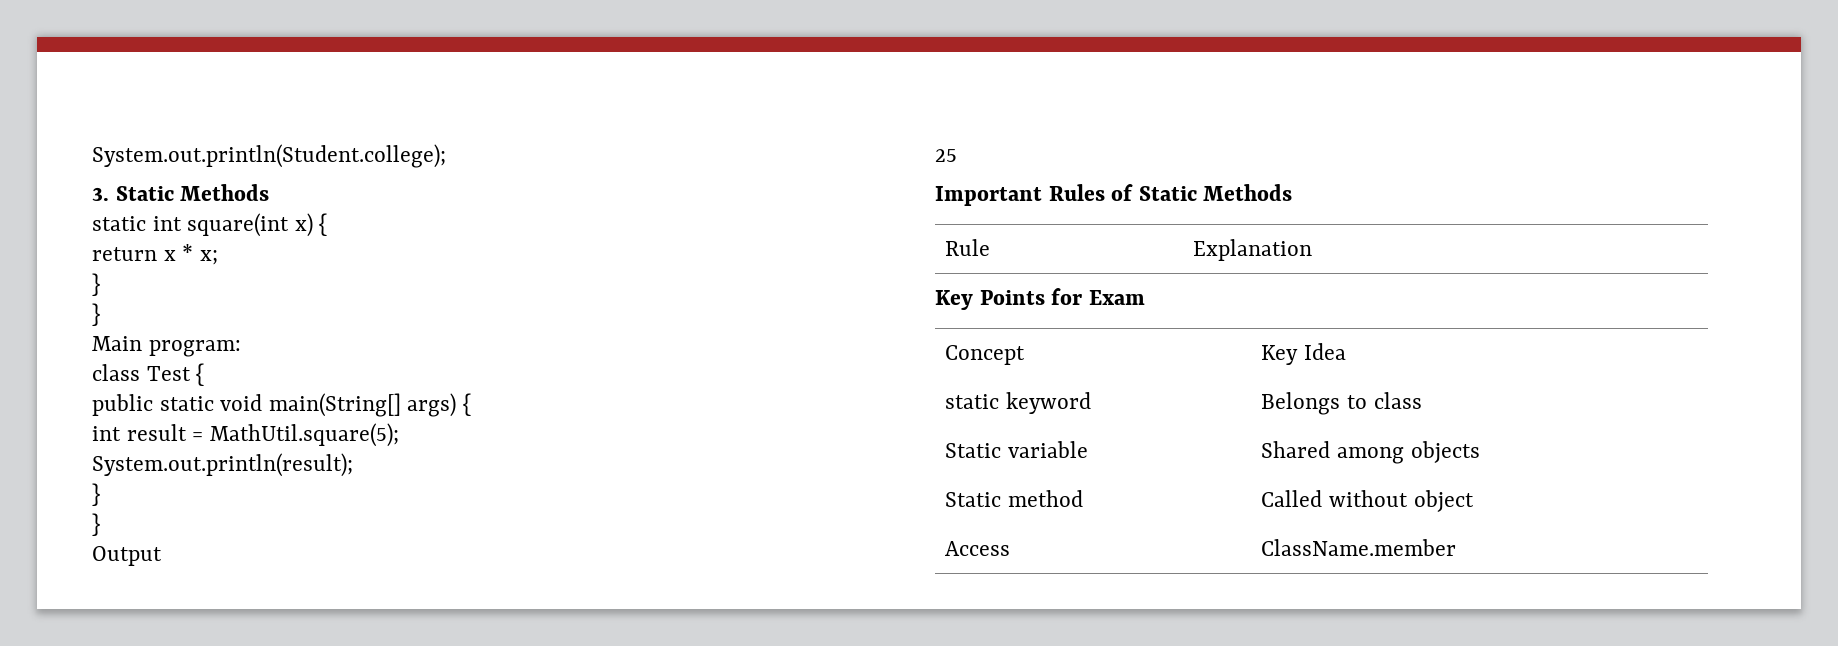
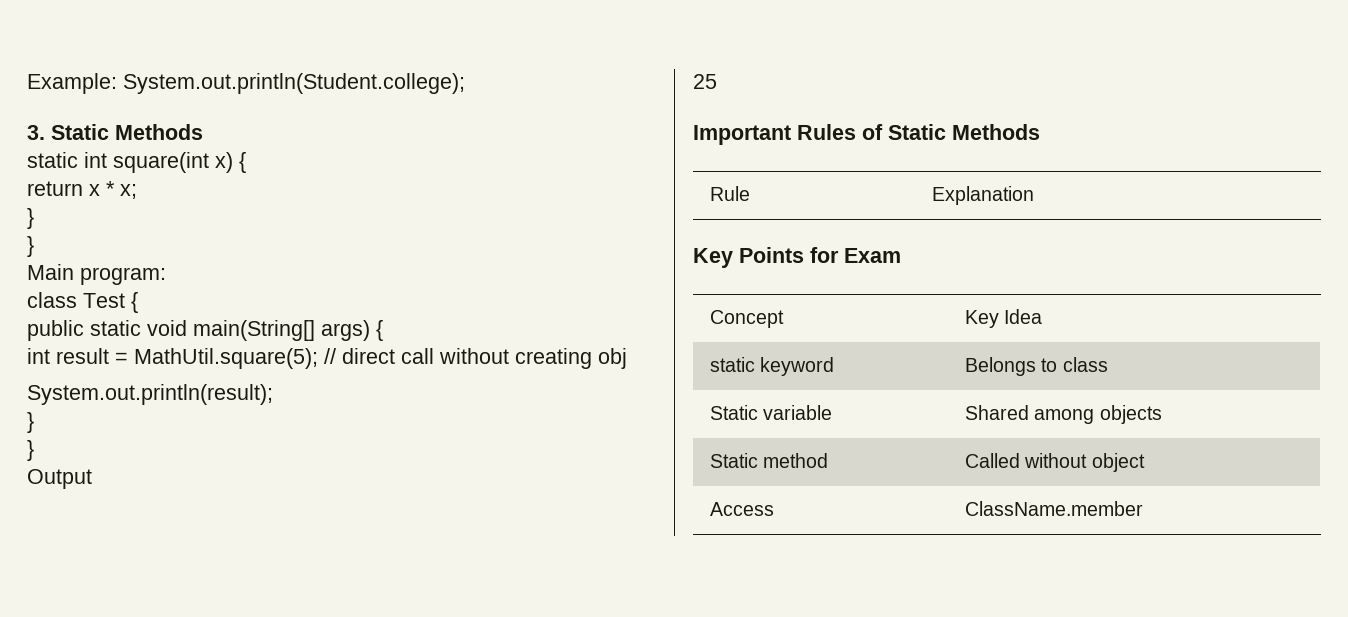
- System.out.println(Student.college);
+ Example: System.out.println(Student.college);
- int result = MathUtil.square(5);
+ int result = MathUtil.square(5); // direct call without creating obj

